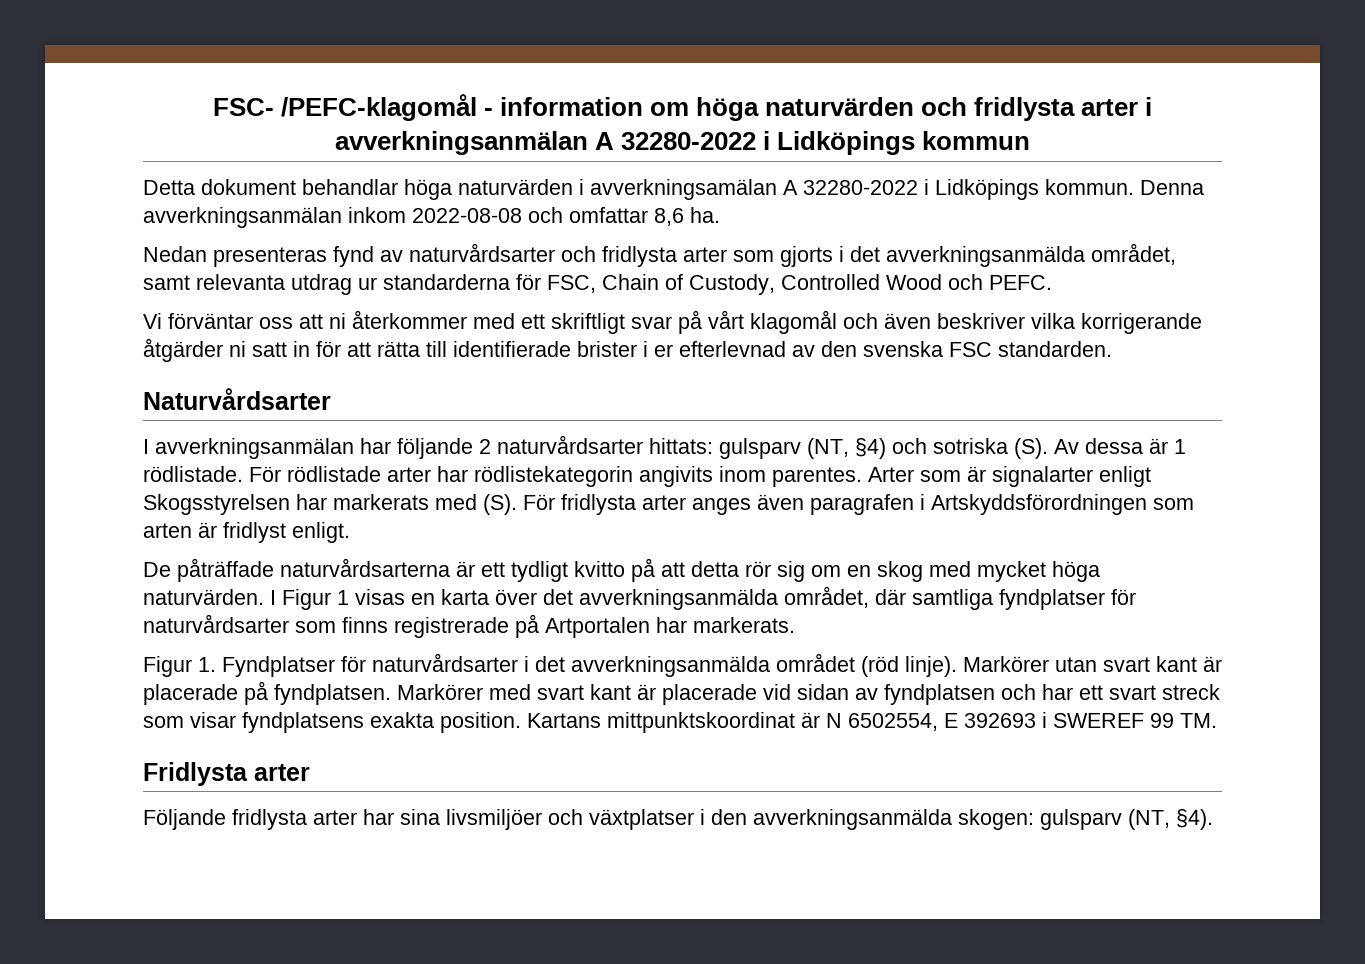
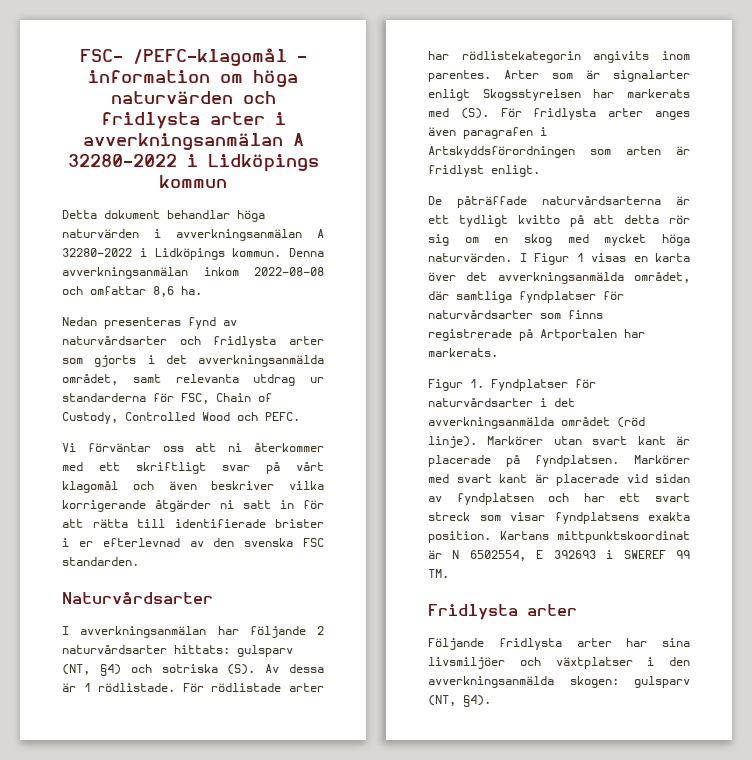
- Detta dokument behandlar höga naturvärden i avverkningsamälan A 32280-2022 i Lidköpings kommun.
+ Detta dokument behandlar höga naturvärden i avverkningsanmälan A 32280-2022 i Lidköpings kommun.

